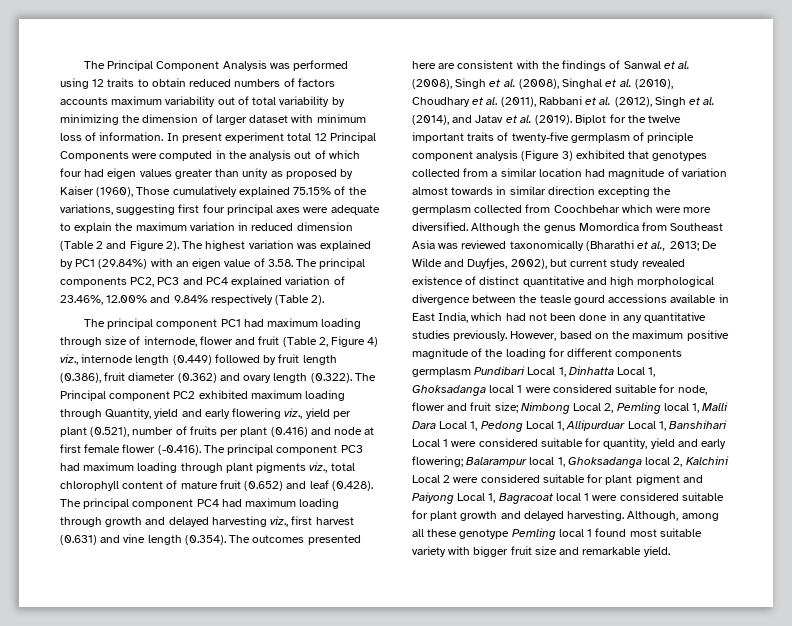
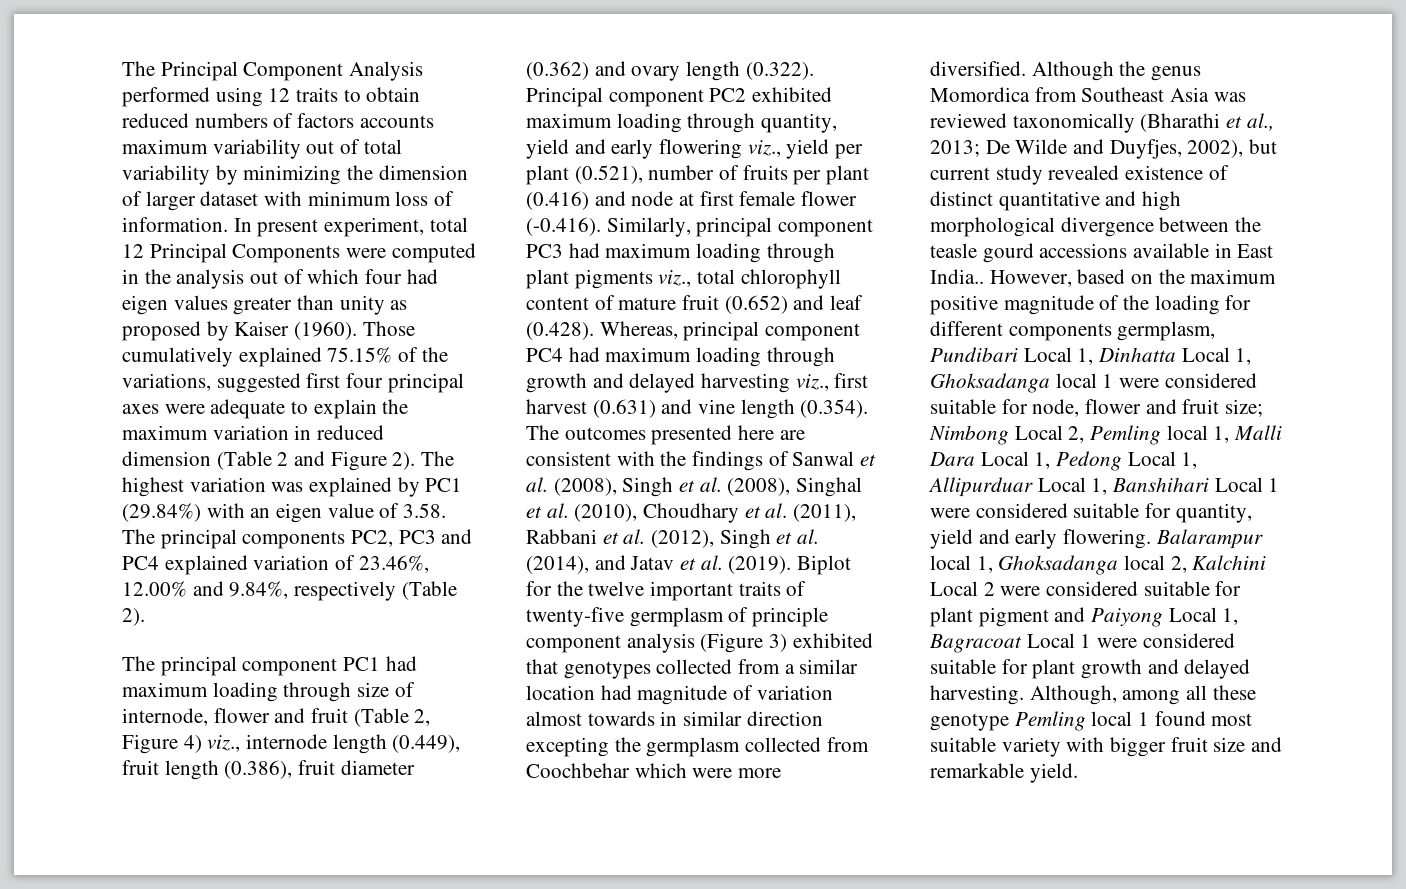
- The Principal Component Analysis was performed using 12 traits to obtain reduced numbers of factors accounts maximum variability out of total variability by minimizing the dimension of larger dataset with minimum loss of information.
+ The Principal Component Analysis performed using 12 traits to obtain reduced numbers of factors accounts maximum variability out of total variability by minimizing the dimension of larger dataset with minimum loss of information.
- In present experiment total 12 Principal Components were computed in the analysis out of which four had eigen values greater than unity as proposed by Kaiser (1960), Those cumulatively explained 75.15% of the variations, suggesting first four principal axes were adequate to explain the maximum variation in reduced dimension (Table 2 and Figure 2).
+ In present experiment, total 12 Principal Components were computed in the analysis out of which four had eigen values greater than unity as proposed by Kaiser (1960). Those cumulatively explained 75.15% of the variations, suggested first four principal axes were adequate to explain the maximum variation in reduced dimension (Table 2 and Figure 2).
- The highest variation was explained by PC1 (29.84%) with an eigen value of 3.58. The principal components PC2, PC3 and PC4 explained variation of 23.46%, 12.00% and 9.84% respectively (Table 2).
+ The highest variation was explained by PC1 (29.84%) with an eigen value of 3.58. The principal components PC2, PC3 and PC4 explained variation of 23.46%, 12.00% and 9.84%, respectively (Table 2).
- The principal component PC1 had maximum loading through size of internode, flower and fruit (Table 2, Figure 4) viz., internode length (0.449) followed by fruit length (0.386), fruit diameter (0.362) and ovary length (0.322). The Principal component PC2 exhibited maximum loading through Quantity, yield and early flowering viz., yield per plant (0.521), number of fruits per plant (0.416) and node at first female flower (-0.416). The principal component PC3 had maximum loading through plant pigments viz., total chlorophyll content of mature fruit (0.652) and leaf (0.428). The principal component PC4 had maximum loading through growth and delayed harvesting viz., first harvest (0.631) and vine length (0.354). The outcomes presented here are consistent with the findings of Sanwal et al. (2008), Singh et al. (2008), Singhal et al. (2010), Choudhary et al. (2011), Rabbani et al. (2012), Singh et al. (2014), and Jatav et al. (2019).
+ The principal component PC1 had maximum loading through size of internode, flower and fruit (Table 2, Figure 4) viz., internode length (0.449), fruit length (0.386), fruit diameter (0.362) and ovary length (0.322). Principal component PC2 exhibited maximum loading through quantity, yield and early flowering viz., yield per plant (0.521), number of fruits per plant (0.416) and node at first female flower (-0.416). Similarly, principal component PC3 had maximum loading through plant pigments viz., total chlorophyll content of mature fruit (0.652) and leaf (0.428). Whereas, principal component PC4 had maximum loading through growth and delayed harvesting viz., first harvest (0.631) and vine length (0.354). The outcomes presented here are consistent with the findings of Sanwal et al. (2008), Singh et al. (2008), Singhal et al. (2010), Choudhary et al. (2011), Rabbani et al. (2012), Singh et al. (2014), and Jatav et al. (2019).
- Although the genus Momordica from Southeast Asia was reviewed taxonomically (Bharathi et al., 2013; De Wilde and Duyfjes, 2002), but current study revealed existence of distinct quantitative and high morphological divergence between the teasle gourd accessions available in East India, which had not been done in any quantitative studies previously.
+ Although the genus Momordica from Southeast Asia was reviewed taxonomically (Bharathi et al., 2013; De Wilde and Duyfjes, 2002), but current study revealed existence of distinct quantitative and high morphological divergence between the teasle gourd accessions available in East India..
- However, based on the maximum positive magnitude of the loading for different components germplasm Pundibari Local 1, Dinhatta Local 1, Ghoksadanga local 1 were considered suitable for node, flower and fruit size;
+ However, based on the maximum positive magnitude of the loading for different components germplasm, Pundibari Local 1, Dinhatta Local 1, Ghoksadanga local 1 were considered suitable for node, flower and fruit size;
- Nimbong Local 2, Pemling local 1, Malli Dara Local 1, Pedong Local 1, Allipurduar Local 1, Banshihari Local 1 were considered suitable for quantity, yield and early flowering;
+ Nimbong Local 2, Pemling local 1, Malli Dara Local 1, Pedong Local 1, Allipurduar Local 1, Banshihari Local 1 were considered suitable for quantity, yield and early flowering.
- Balarampur local 1, Ghoksadanga local 2, Kalchini Local 2 were considered suitable for plant pigment and Paiyong Local 1, Bagracoat local 1 were considered suitable for plant growth and delayed harvesting.
+ Balarampur local 1, Ghoksadanga local 2, Kalchini Local 2 were considered suitable for plant pigment and Paiyong Local 1, Bagracoat Local 1 were considered suitable for plant growth and delayed harvesting.

